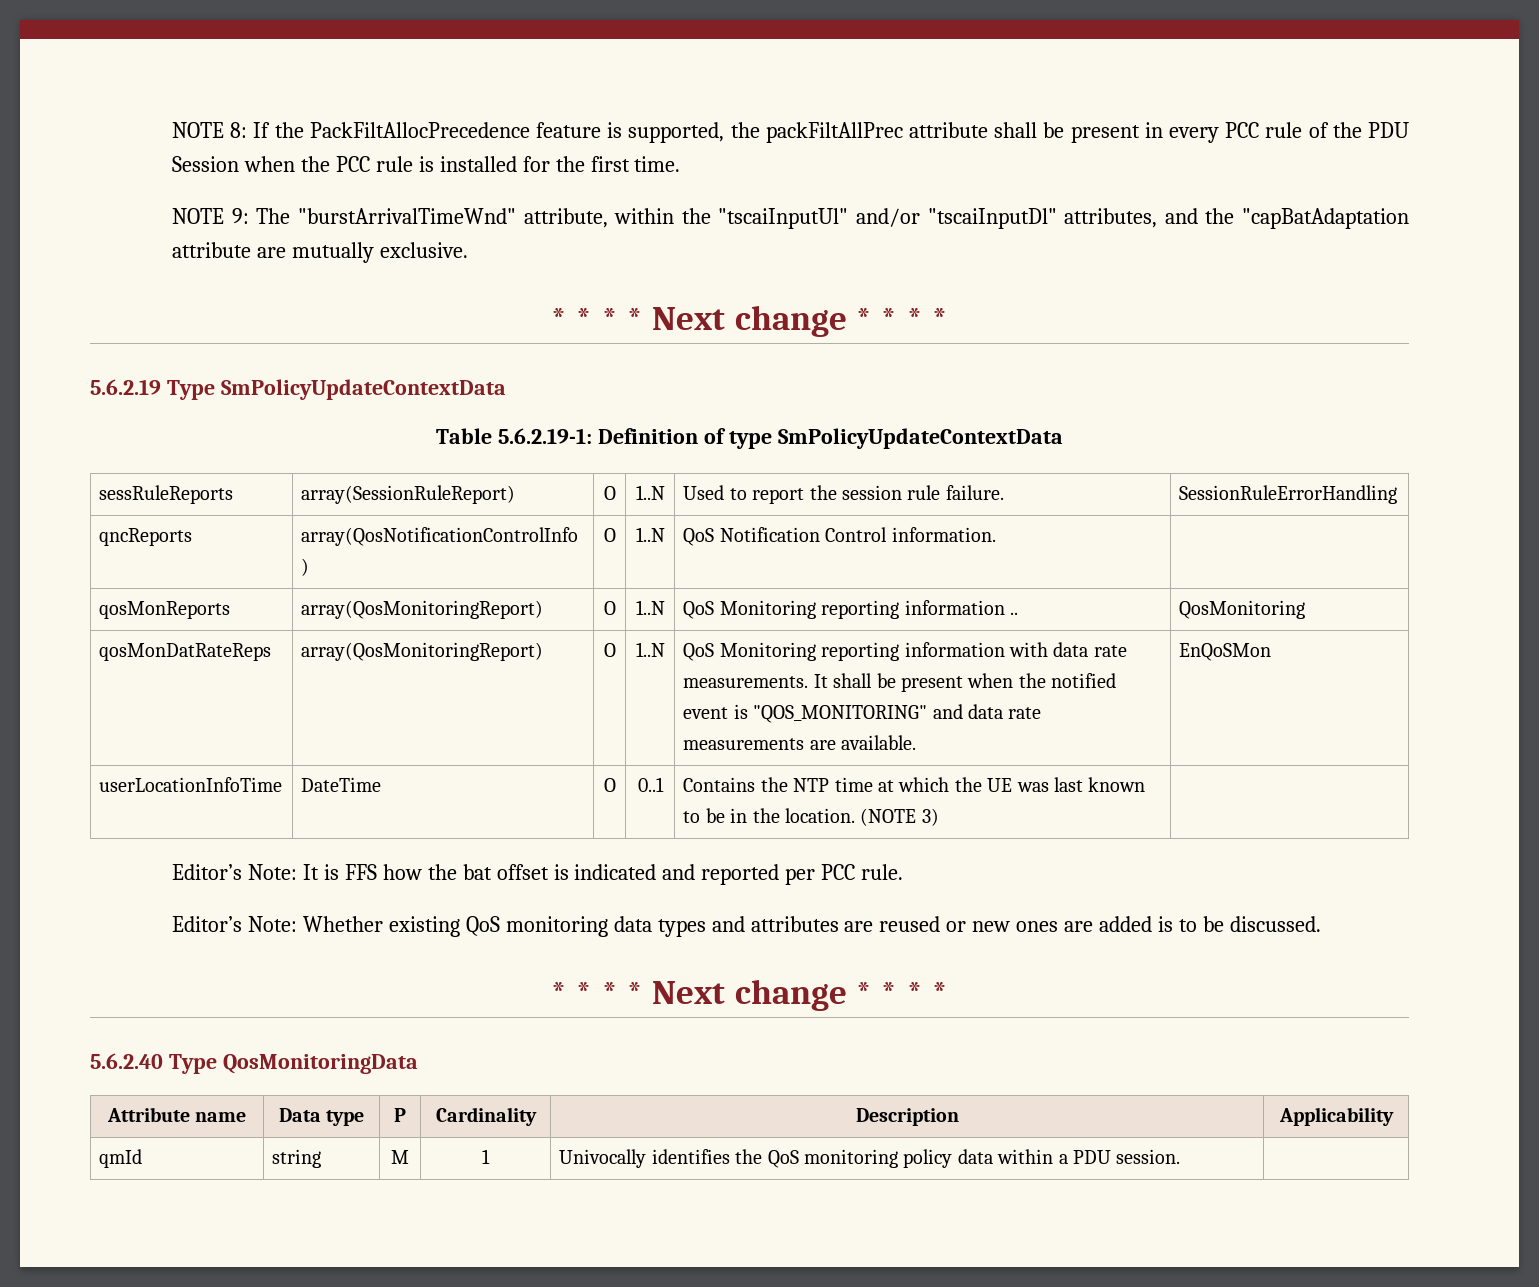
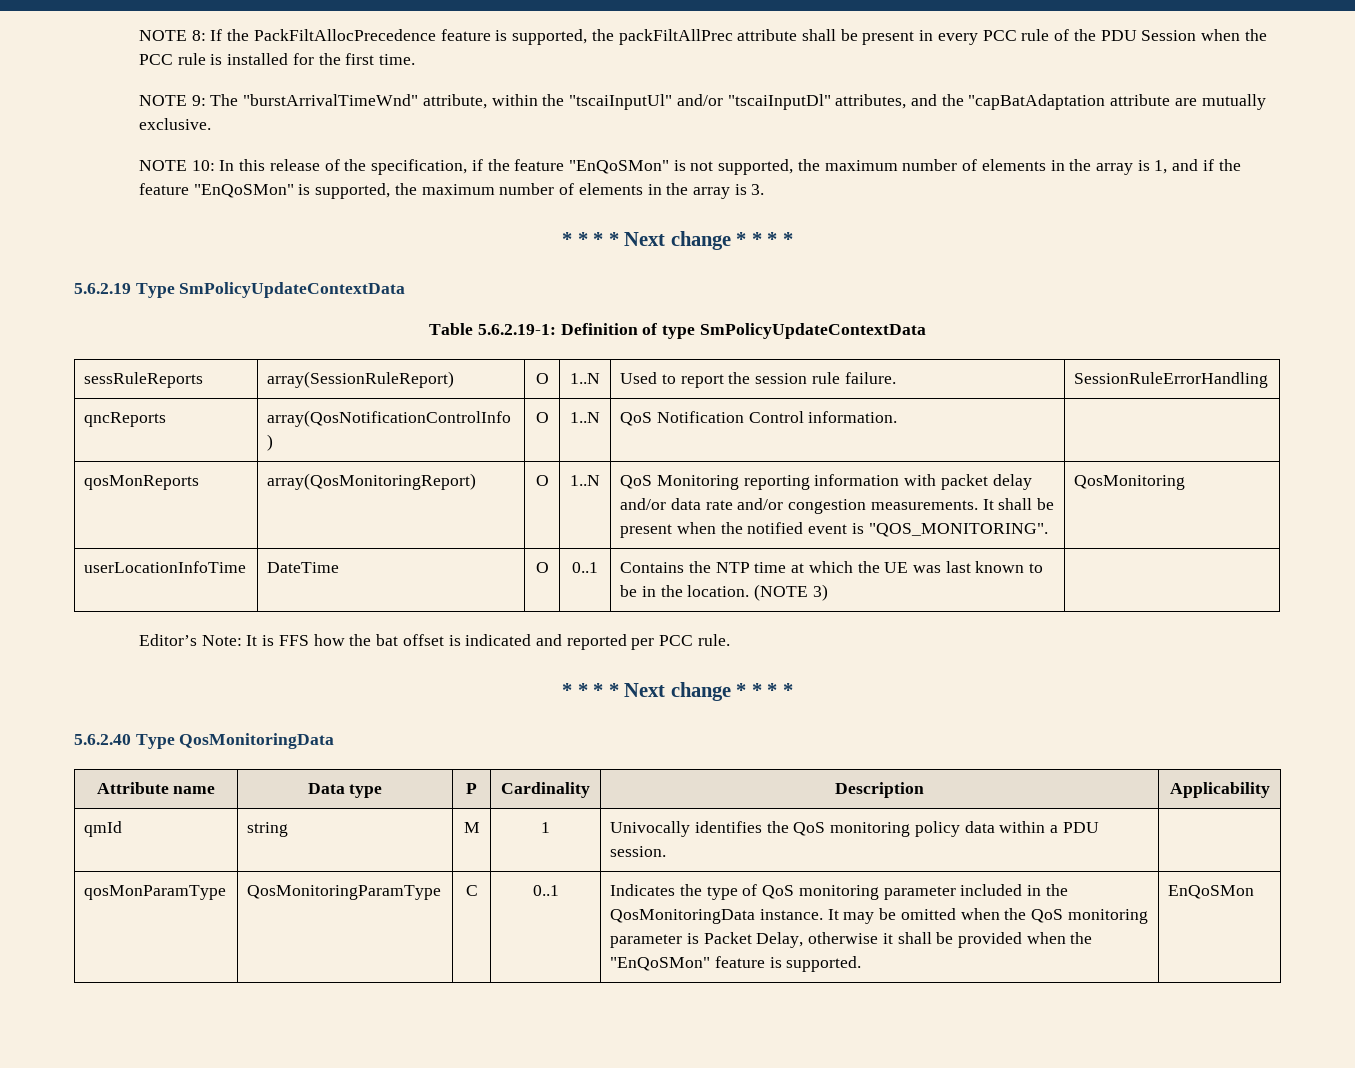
+ NOTE 10: In this release of the specification, if the feature "EnQoSMon" is not supported, the maximum number of elements in the array is 1, and if the feature "EnQoSMon" is supported, the maximum number of elements in the array is 3.
- qosMonReports | array(QosMonitoringReport) | O | 1..N | QoS Monitoring reporting information .. | QosMonitoring
- qosMonDatRateReps | array(QosMonitoringReport) | O | 1..N | QoS Monitoring reporting information with data rate measurements. It shall be present when the notified event is "QOS_MONITORING" and data rate measurements are available. | EnQoSMon
+ qosMonReports | array(QosMonitoringReport) | O | 1..N | QoS Monitoring reporting information with packet delay and/or data rate and/or congestion measurements. It shall be present when the notified event is "QOS_MONITORING". | QosMonitoring
- Editor’s Note: Whether existing QoS monitoring data types and attributes are reused or new ones are added is to be discussed.
+ qosMonParamType | QosMonitoringParamType | C | 0..1 | Indicates the type of QoS monitoring parameter included in the QosMonitoringData instance. It may be omitted when the QoS monitoring parameter is Packet Delay, otherwise it shall be provided when the "EnQoSMon" feature is supported. | EnQoSMon

